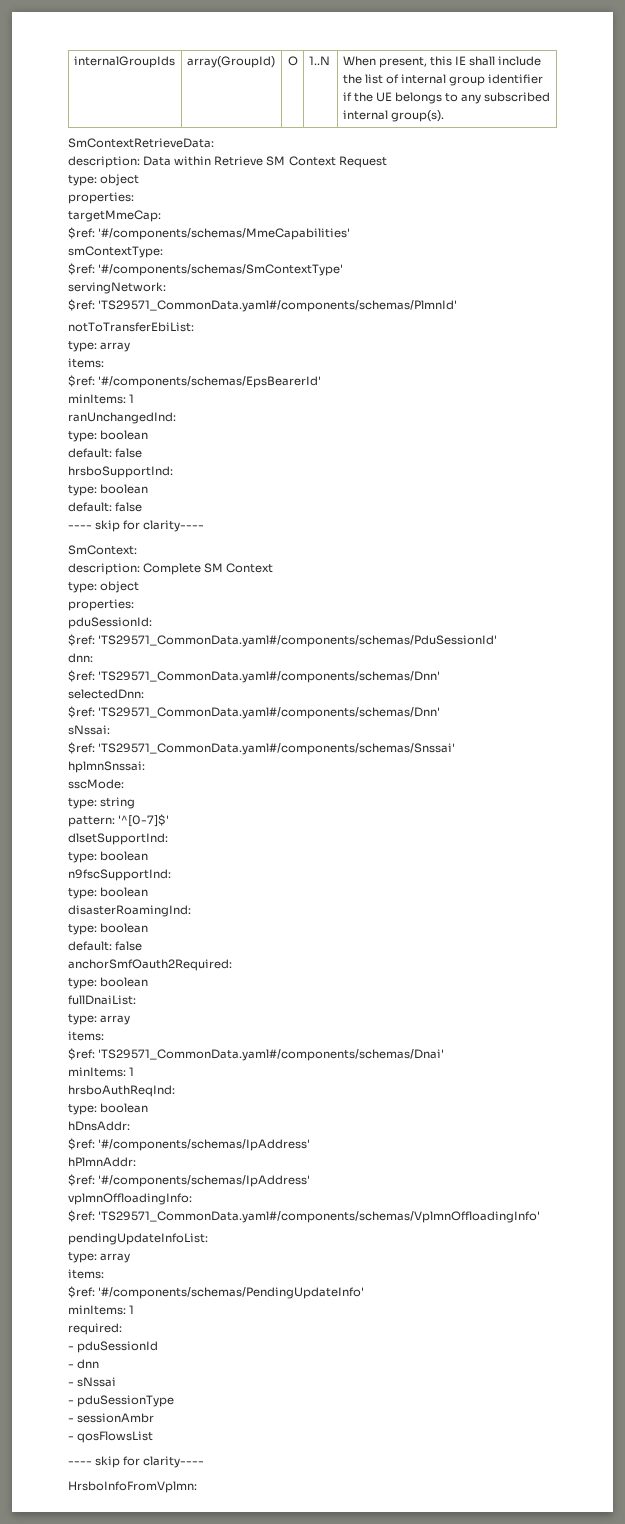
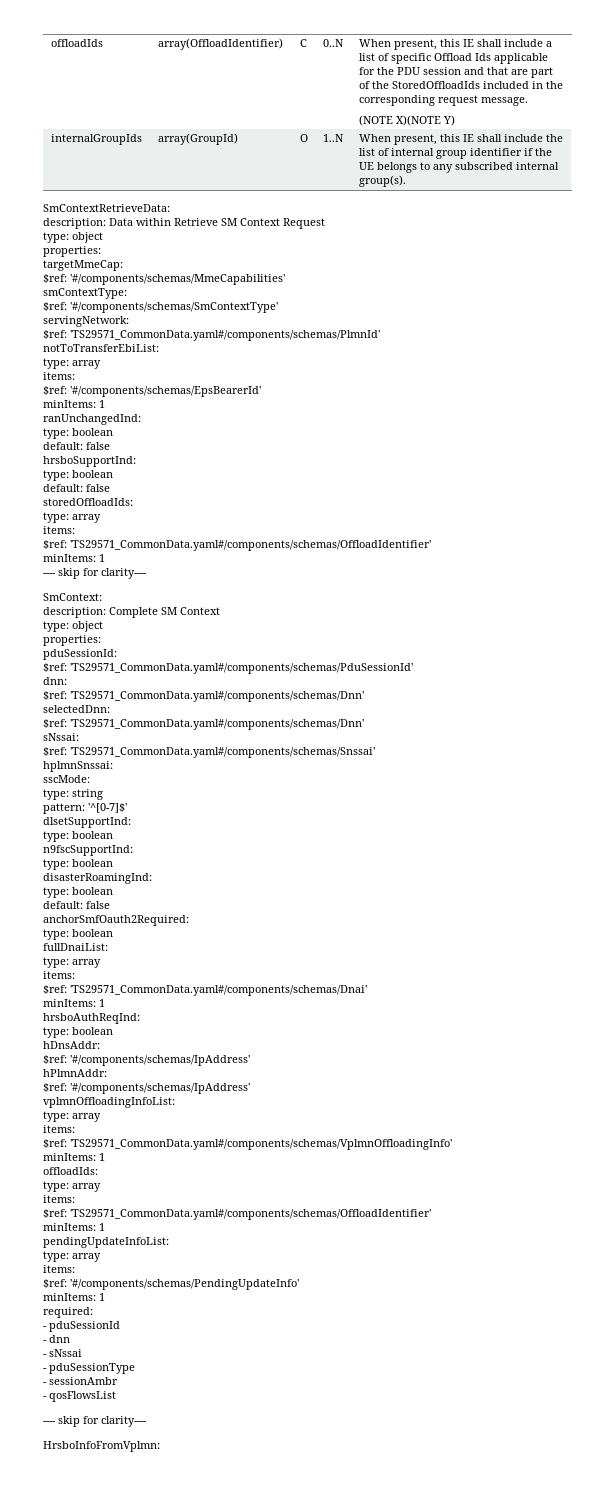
+ offloadIds | array(OffloadIdentifier) | C | 0..N | When present, this IE shall include a list of specific Offload Ids applicable for the PDU session and that are part of the StoredOffloadIds included in the corresponding request message.
+ (NOTE X)(NOTE Y)
+ storedOffloadIds:
+ type: array
+ items:
+ $ref: 'TS29571_CommonData.yaml#/components/schemas/OffloadIdentifier'
+ minItems: 1
- vplmnOffloadingInfo:
+ vplmnOffloadingInfoList:
+ type: array
+ items:
  $ref: 'TS29571_CommonData.yaml#/components/schemas/VplmnOffloadingInfo'
+ minItems: 1
+ offloadIds:
+ type: array
+ items:
+ $ref: 'TS29571_CommonData.yaml#/components/schemas/OffloadIdentifier'
+ minItems: 1

